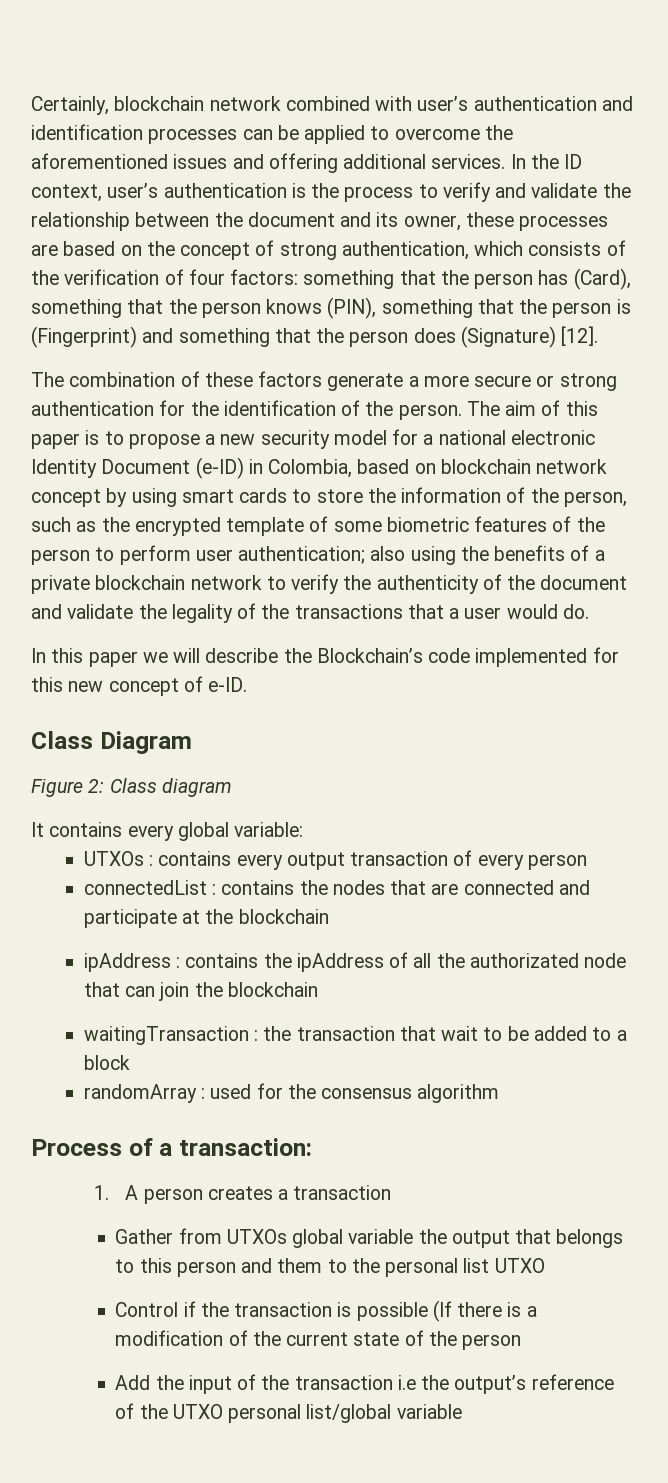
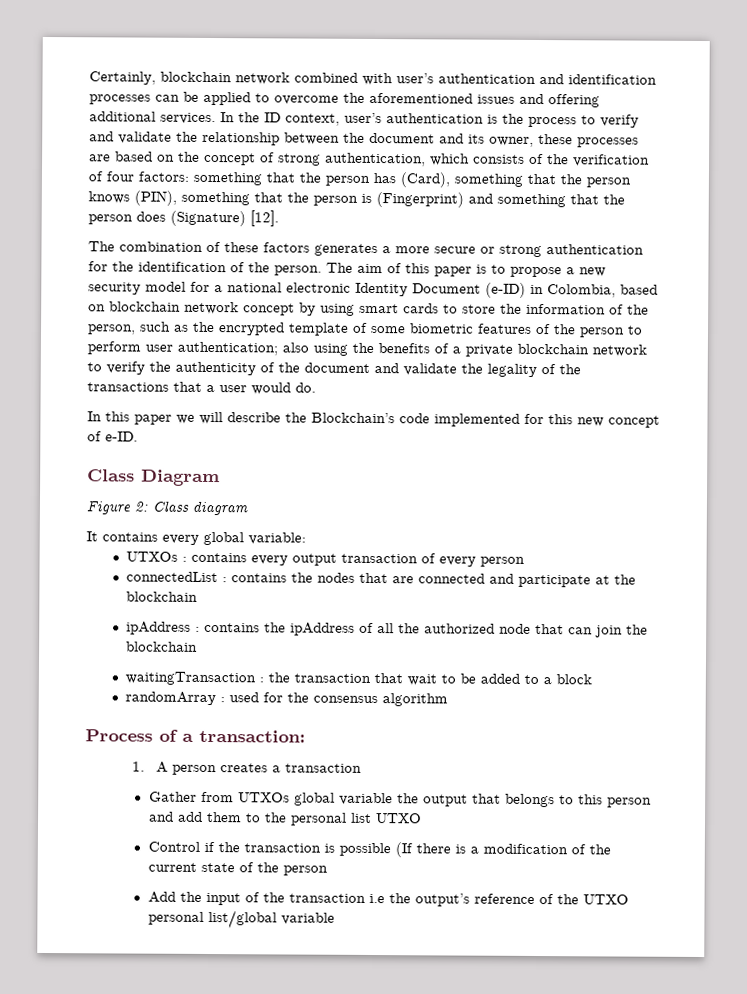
- The combination of these factors generate a more secure or strong authentication for the identification of the person.
+ The combination of these factors generates a more secure or strong authentication for the identification of the person.
- ipAddress : contains the ipAddress of all the authorizated node that can join the blockchain
+ ipAddress : contains the ipAddress of all the authorized node that can join the blockchain
- Gather from UTXOs global variable the output that belongs to this person and them to the personal list UTXO
+ Gather from UTXOs global variable the output that belongs to this person and add them to the personal list UTXO

